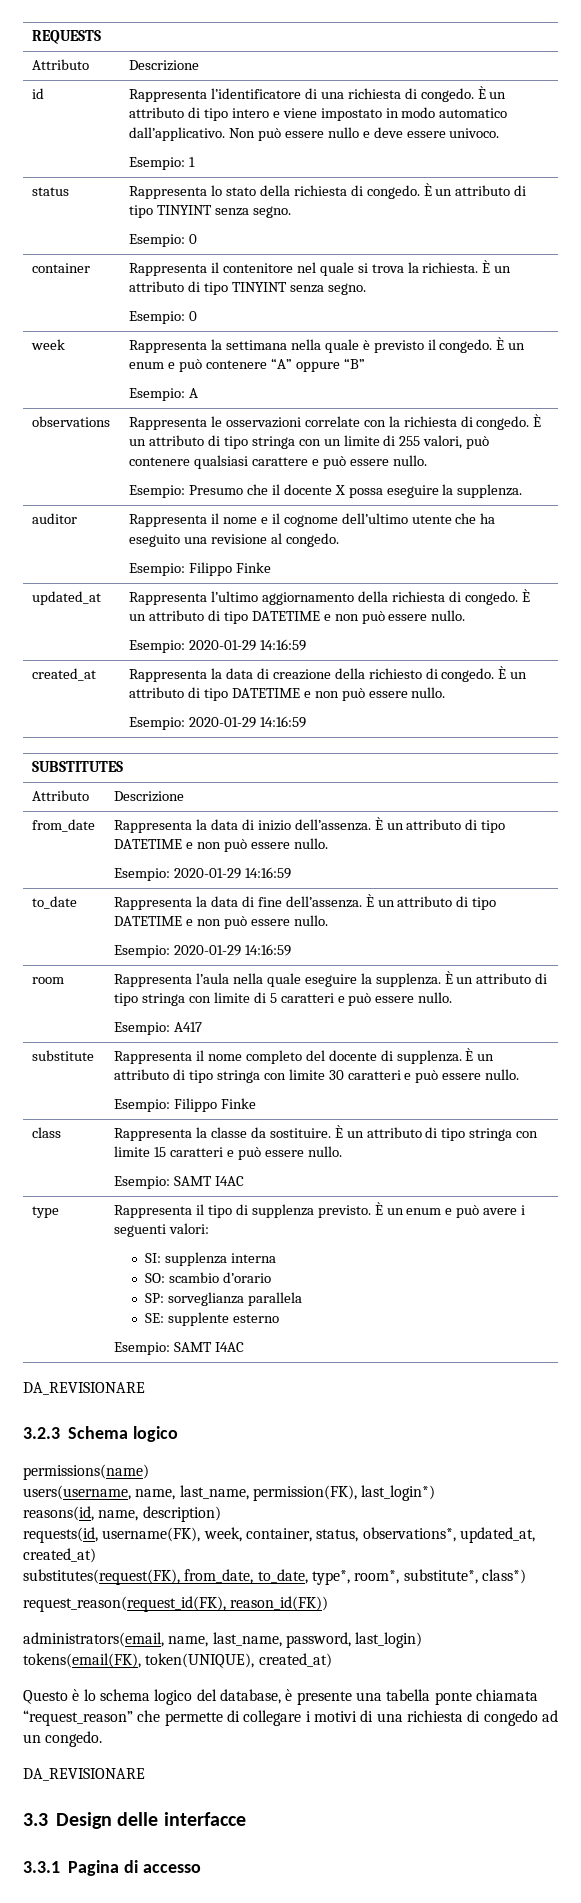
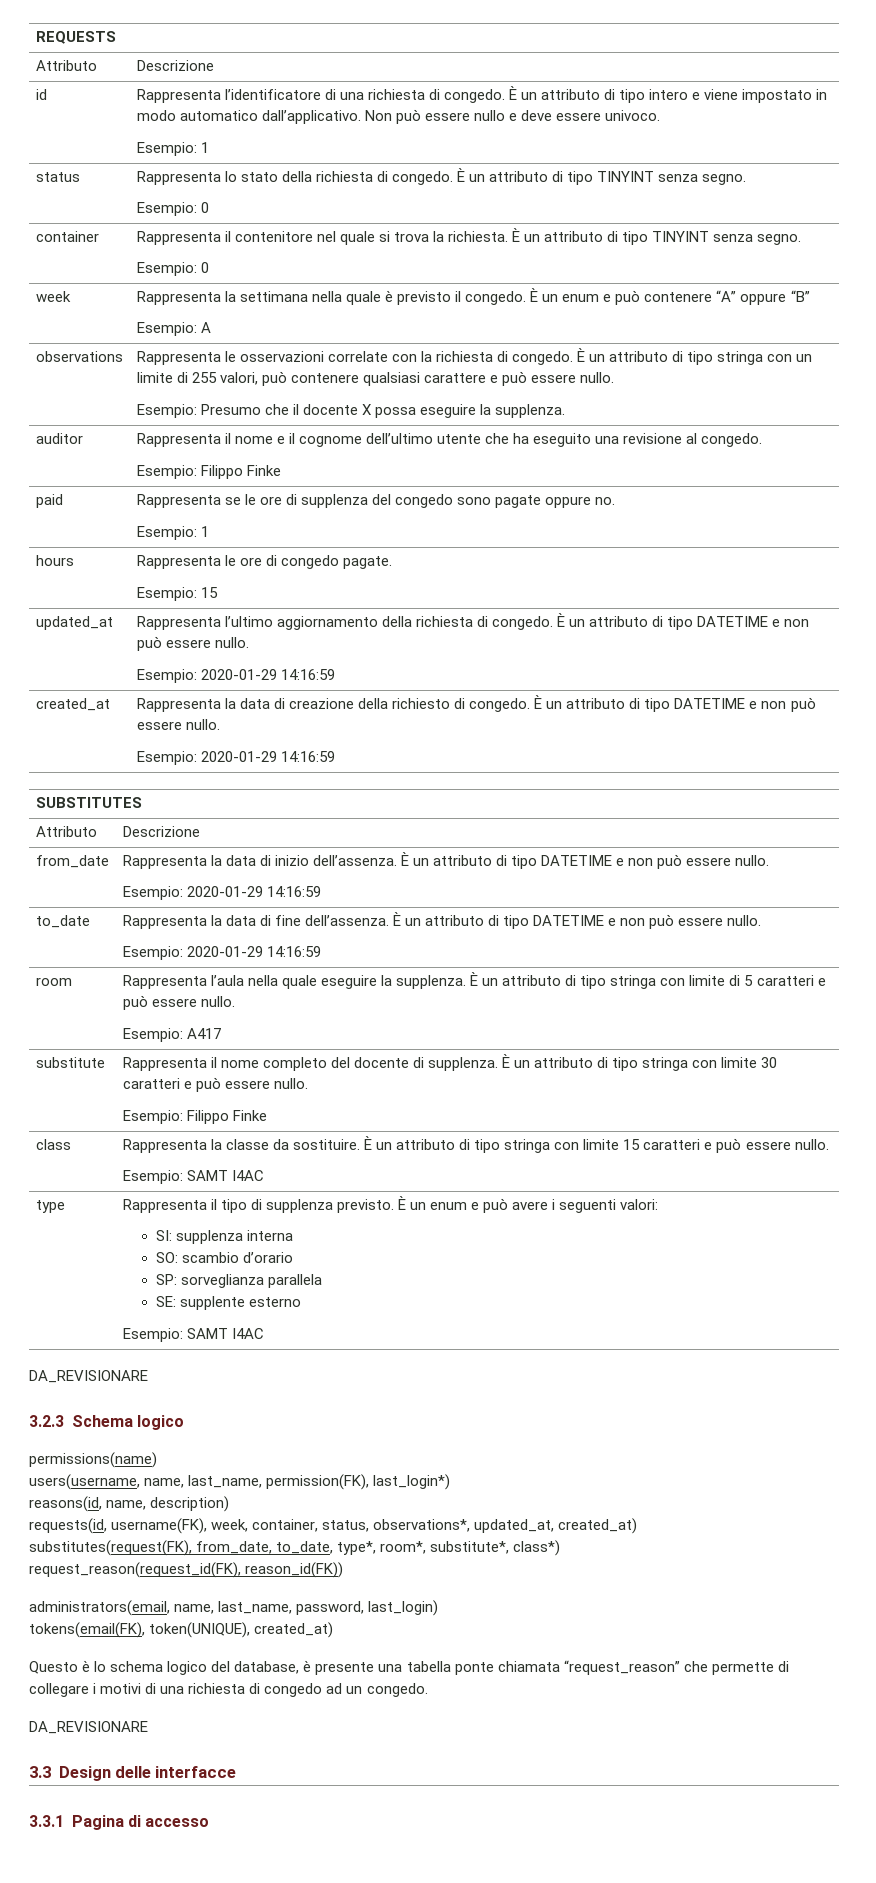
+ paid | Rappresenta se le ore di supplenza del congedo sono pagate oppure no.
+ Esempio: 1
+ hours | Rappresenta le ore di congedo pagate.
+ Esempio: 15

